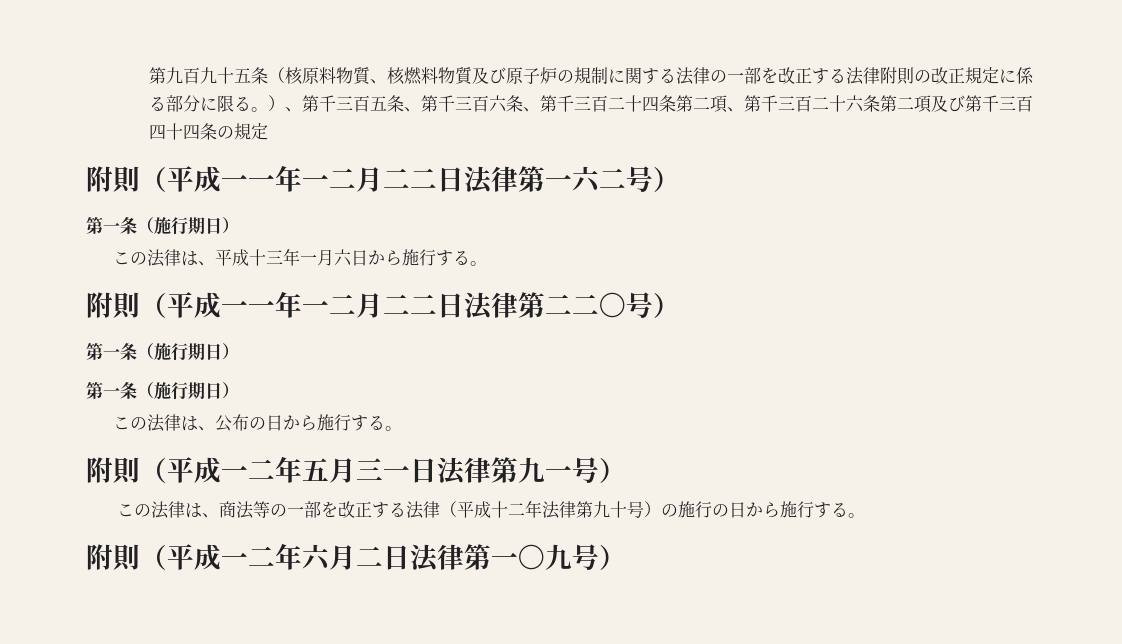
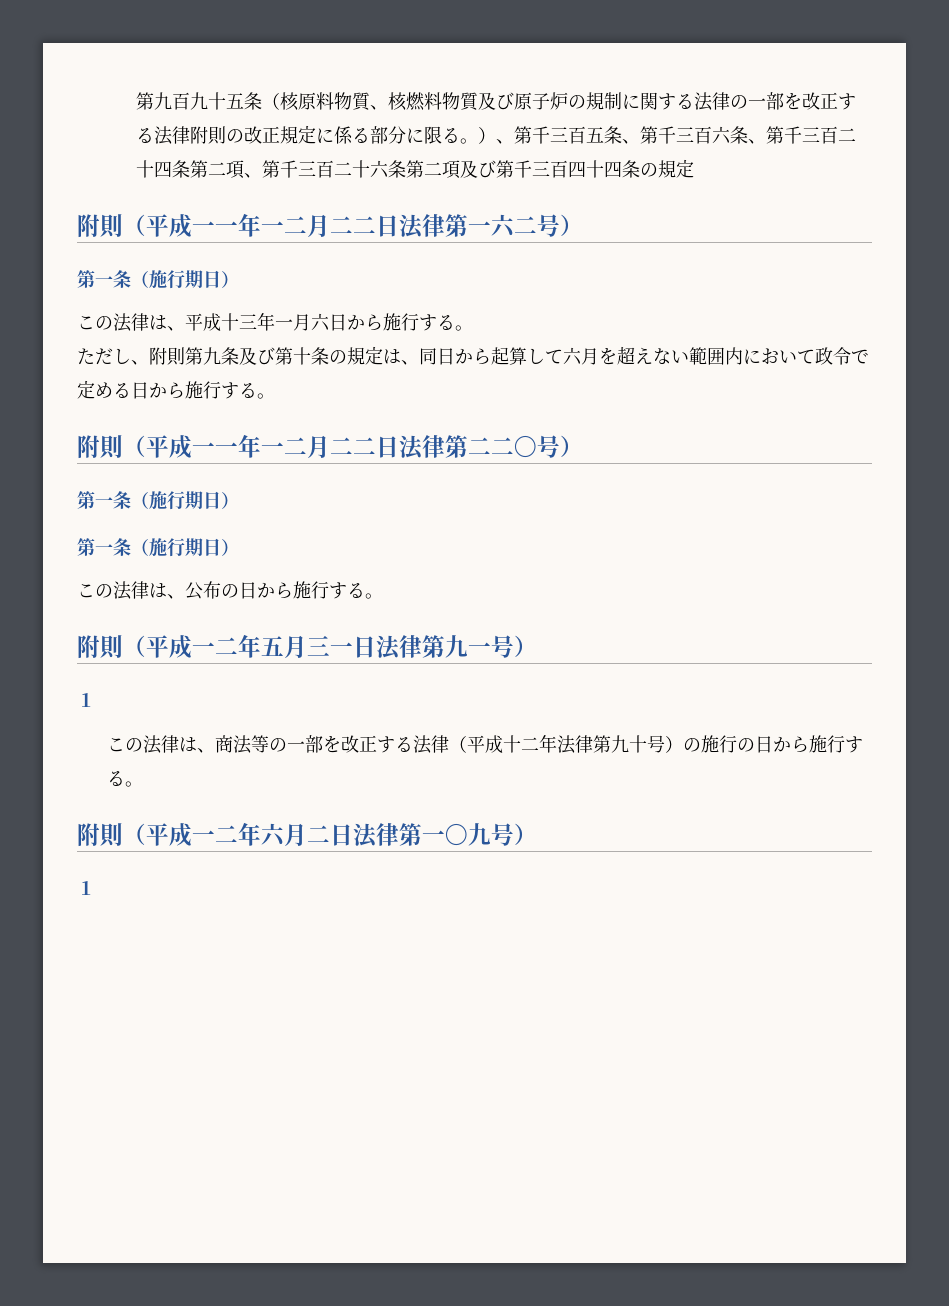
+ ただし、附則第九条及び第十条の規定は、同日から起算して六月を超えない範囲内において政令で定める日から施行する。
  附則（平成一二年五月三一日法律第九一号）
+ １
  附則（平成一二年六月二日法律第一〇九号）
+ １

